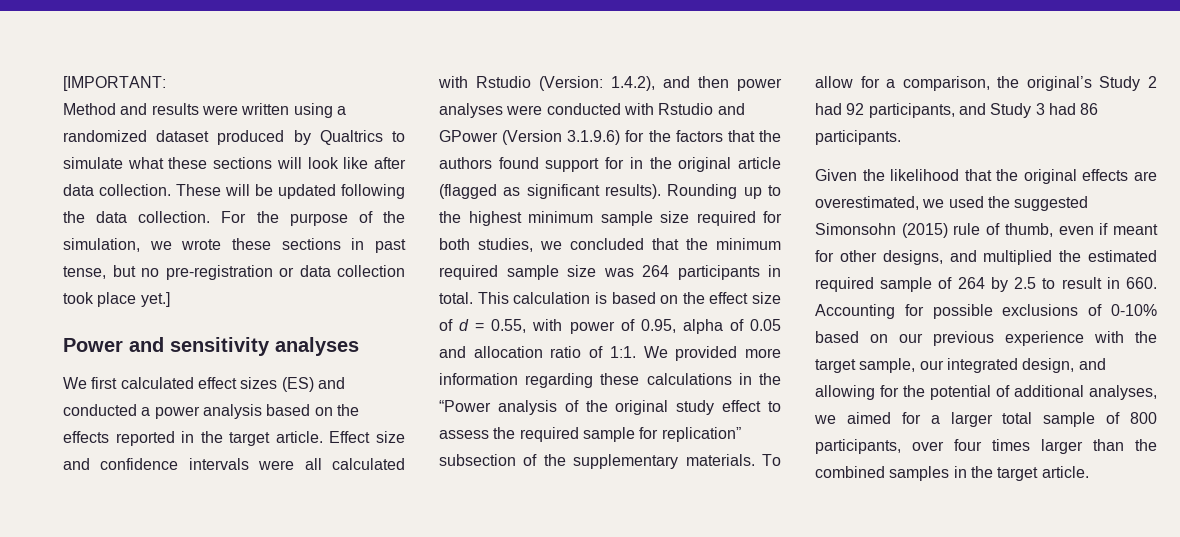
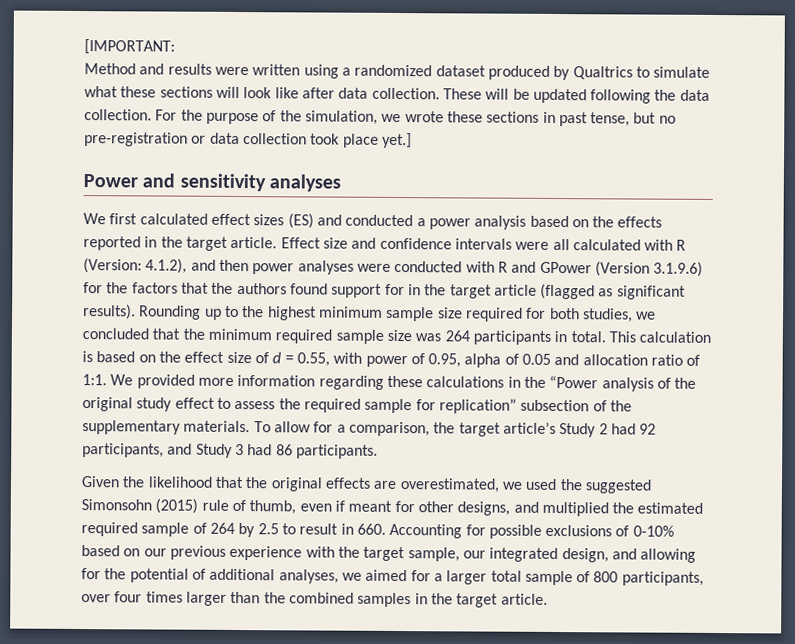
- Effect size and confidence intervals were all calculated with Rstudio (Version: 1.4.2), and then power analyses were conducted with Rstudio and GPower (Version 3.1.9.6) for the factors that the authors found support for in the original article (flagged as significant results).
+ Effect size and confidence intervals were all calculated with R (Version: 4.1.2), and then power analyses were conducted with R and GPower (Version 3.1.9.6) for the factors that the authors found support for in the target article (flagged as significant results).
- To allow for a comparison, the original’s Study 2 had 92 participants, and Study 3 had 86 participants.
+ To allow for a comparison, the target article’s Study 2 had 92 participants, and Study 3 had 86 participants.

